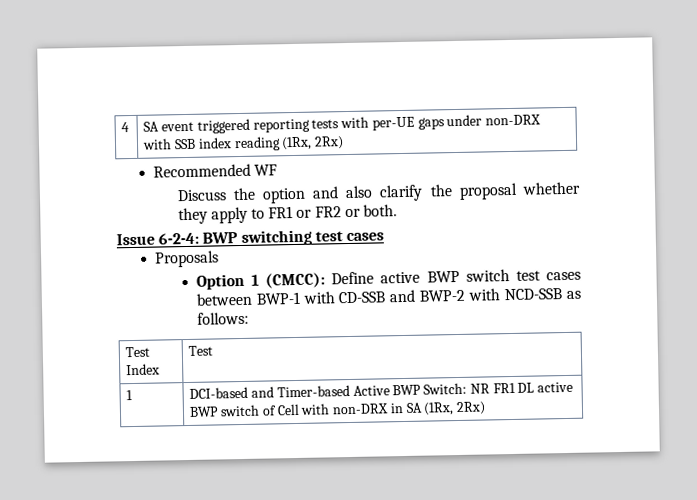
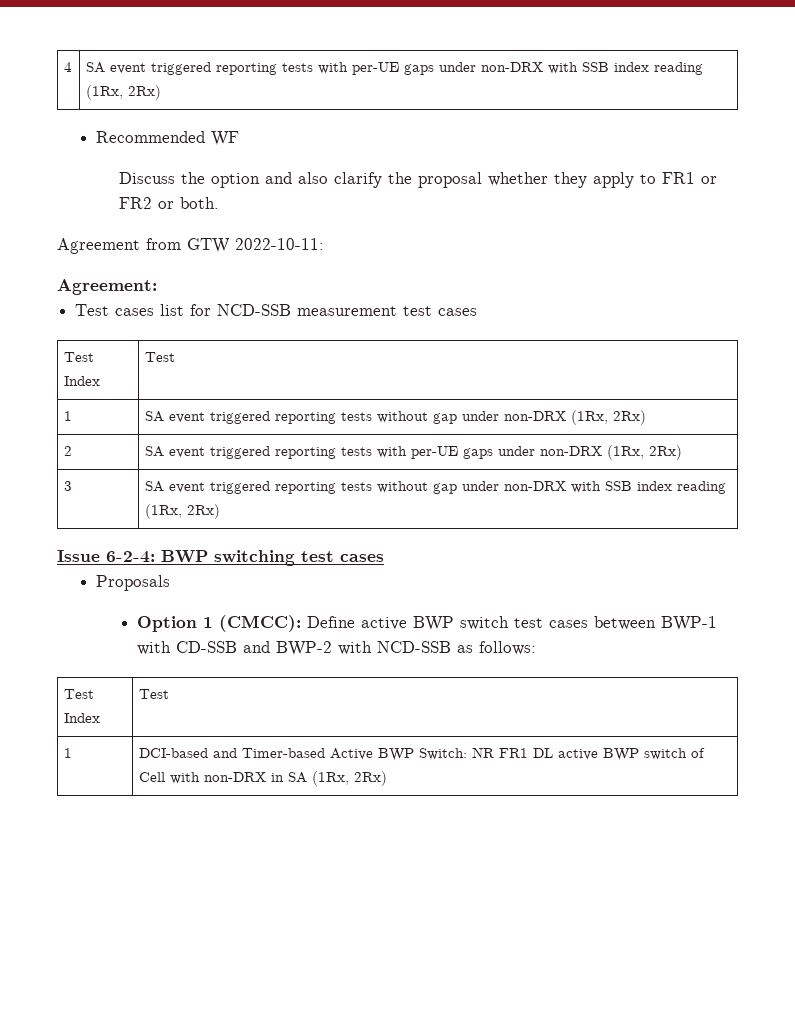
+ Agreement from GTW 2022-10-11:
+ Agreement:
+ Test cases list for NCD-SSB measurement test cases
+ Test Index | Test
+ 1 | SA event triggered reporting tests without gap under non-DRX (1Rx, 2Rx)
+ 2 | SA event triggered reporting tests with per-UE gaps under non-DRX (1Rx, 2Rx)
+ 3 | SA event triggered reporting tests without gap under non-DRX with SSB index reading (1Rx, 2Rx)

